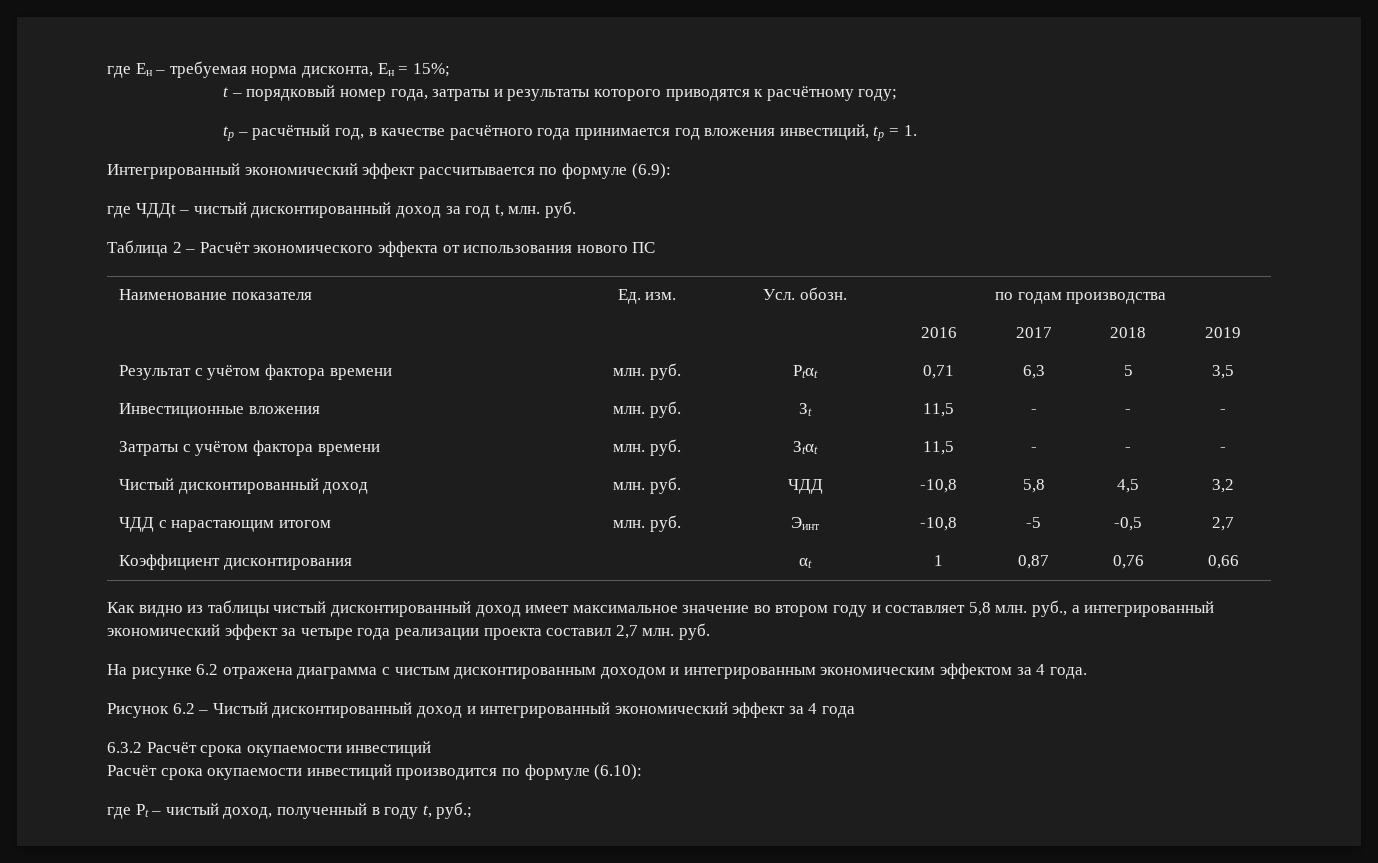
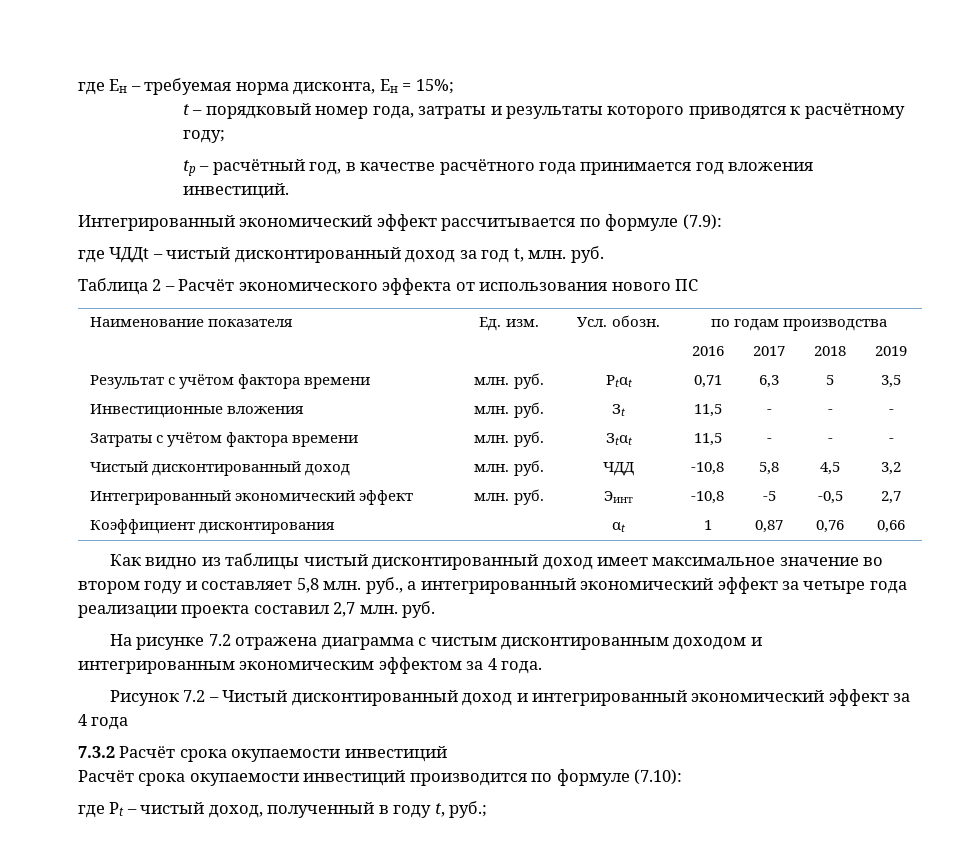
- tp – расчётный год, в качестве расчётного года принимается год вложения инвестиций, tp = 1.
+ tp – расчётный год, в качестве расчётного года принимается год вложения инвестиций.
- Интегрированный экономический эффект рассчитывается по формуле (6.9):
+ Интегрированный экономический эффект рассчитывается по формуле (7.9):
- ЧДД с нарастающим итогом | млн. руб. | Эинт | -10,8 | -5 | -0,5 | 2,7
+ Интегрированный экономический эффект | млн. руб. | Эинт | -10,8 | -5 | -0,5 | 2,7
- На рисунке 6.2 отражена диаграмма с чистым дисконтированным доходом и интегрированным экономическим эффектом за 4 года.
+ На рисунке 7.2 отражена диаграмма с чистым дисконтированным доходом и интегрированным экономическим эффектом за 4 года.
- Рисунок 6.2 – Чистый дисконтированный доход и интегрированный экономический эффект за 4 года
+ Рисунок 7.2 – Чистый дисконтированный доход и интегрированный экономический эффект за 4 года
- 6.3.2 Расчёт срока окупаемости инвестиций
+ 7.3.2 Расчёт срока окупаемости инвестиций
- Расчёт срока окупаемости инвестиций производится по формуле (6.10):
+ Расчёт срока окупаемости инвестиций производится по формуле (7.10):

